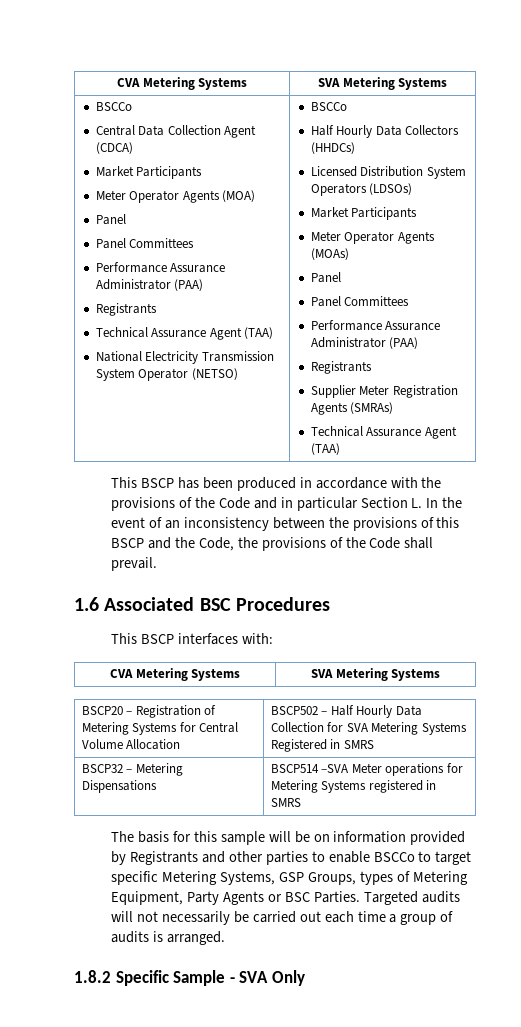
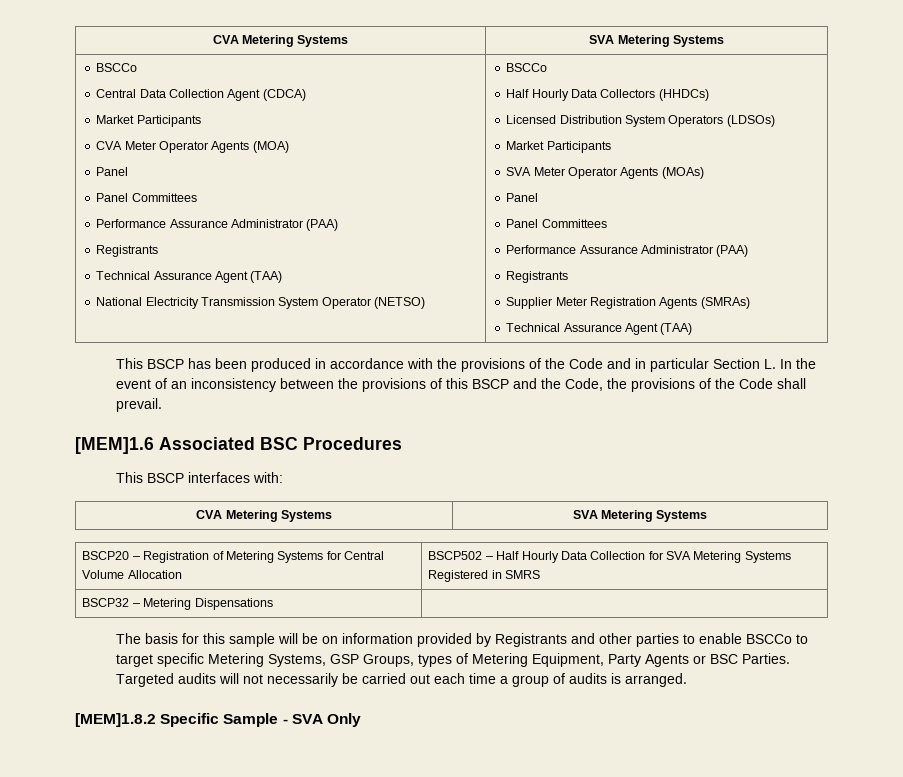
- Meter Operator Agents (MOA)
+ CVA Meter Operator Agents (MOA)
- Meter Operator Agents (MOAs)
+ SVA Meter Operator Agents (MOAs)
- 1.6 Associated BSC Procedures
+ [MEM]1.6 Associated BSC Procedures
- BSCP32 – Metering Dispensations | BSCP514 –SVA Meter operations for Metering Systems registered in SMRS
+ BSCP32 – Metering Dispensations |
- 1.8.2 Specific Sample - SVA Only
+ [MEM]1.8.2 Specific Sample - SVA Only

